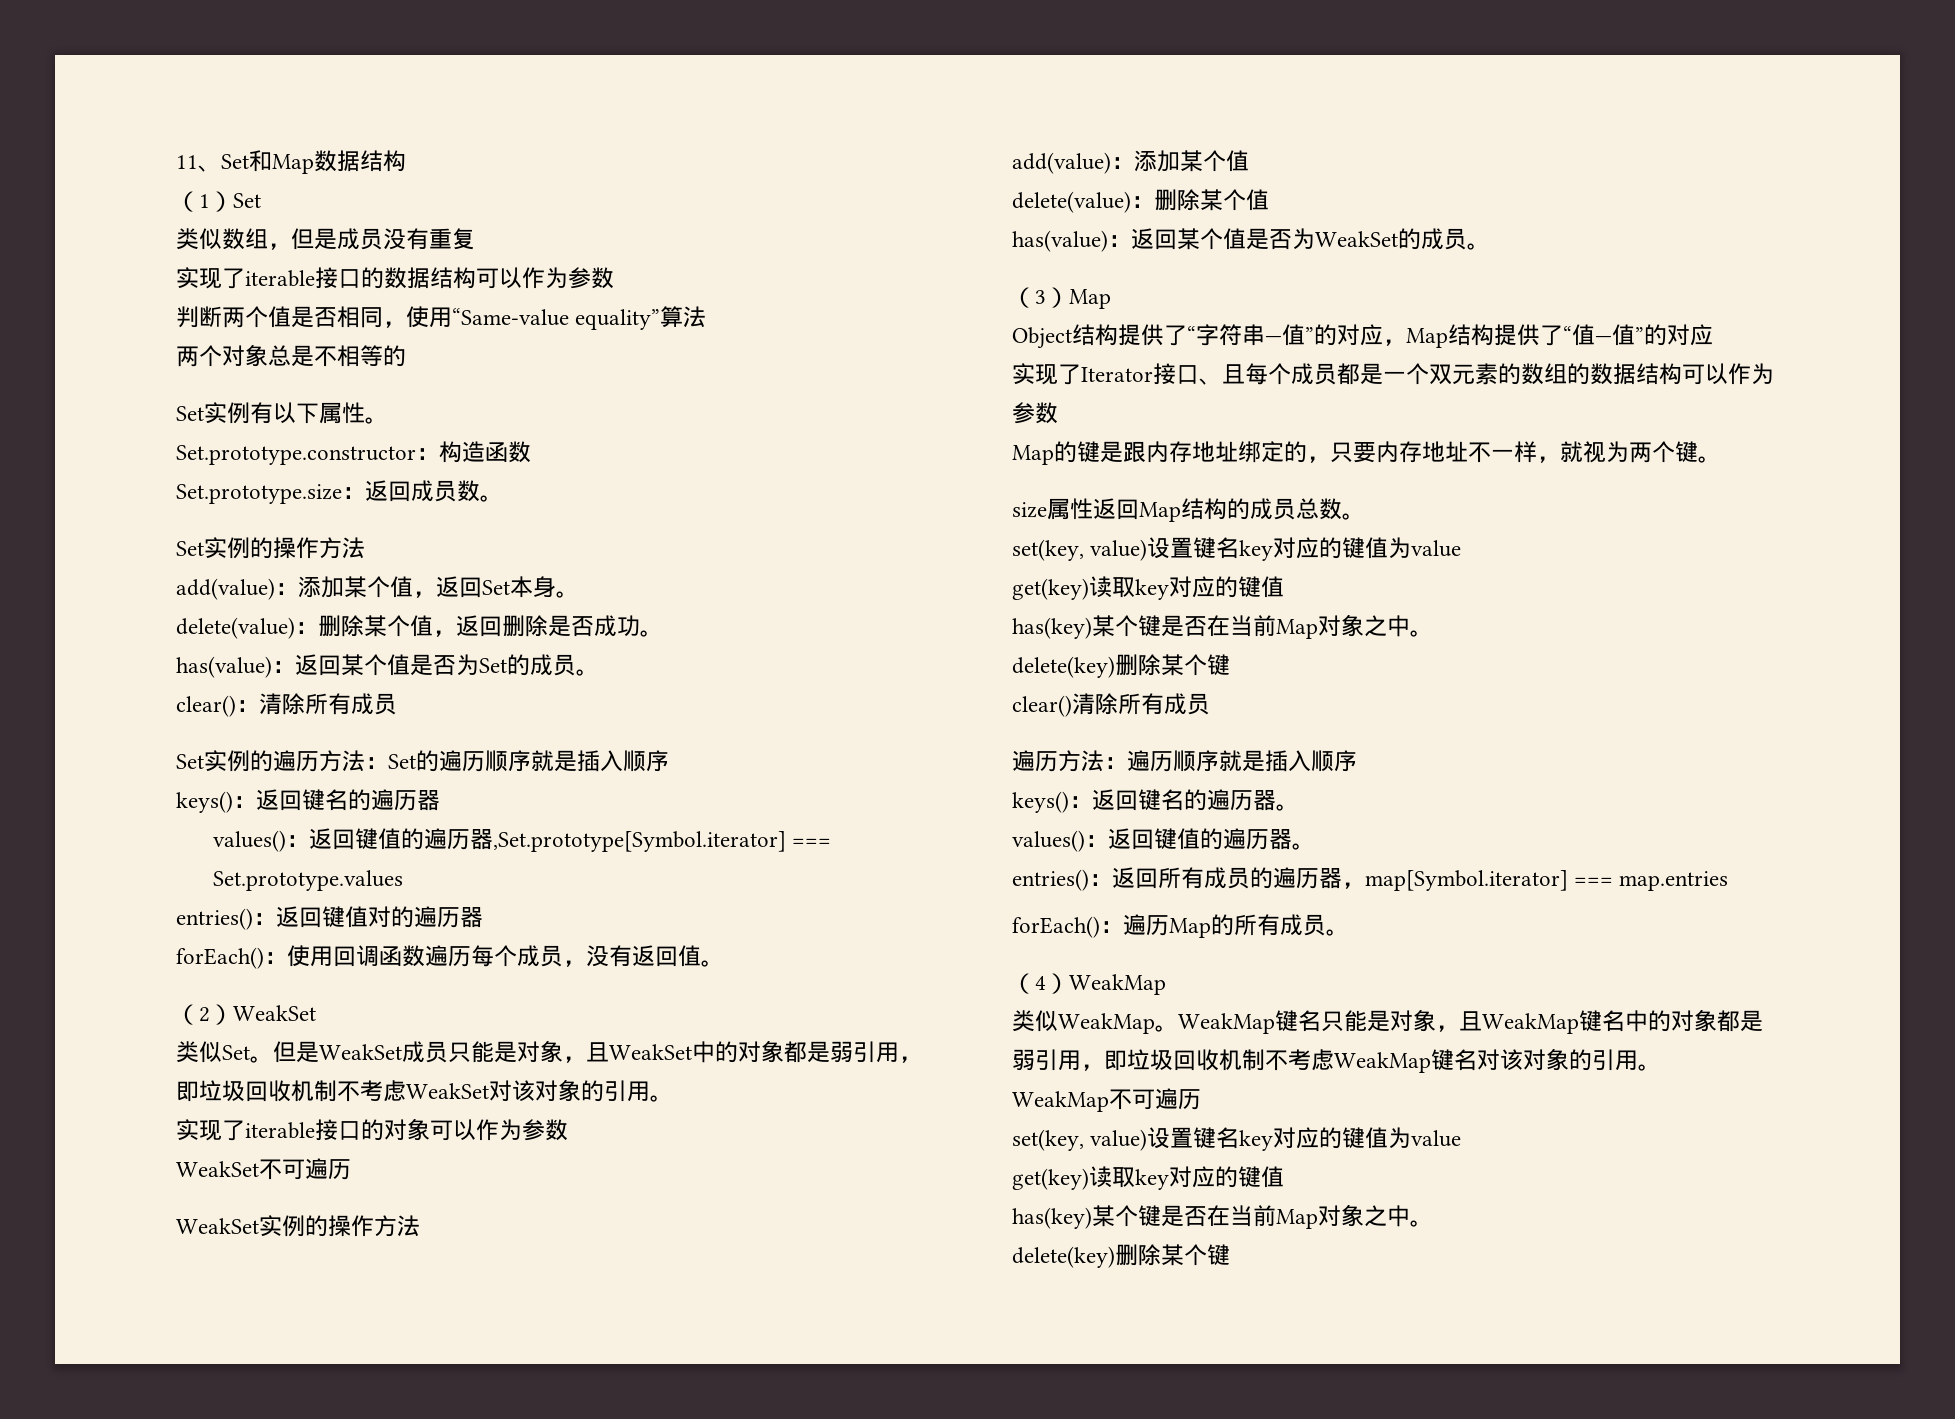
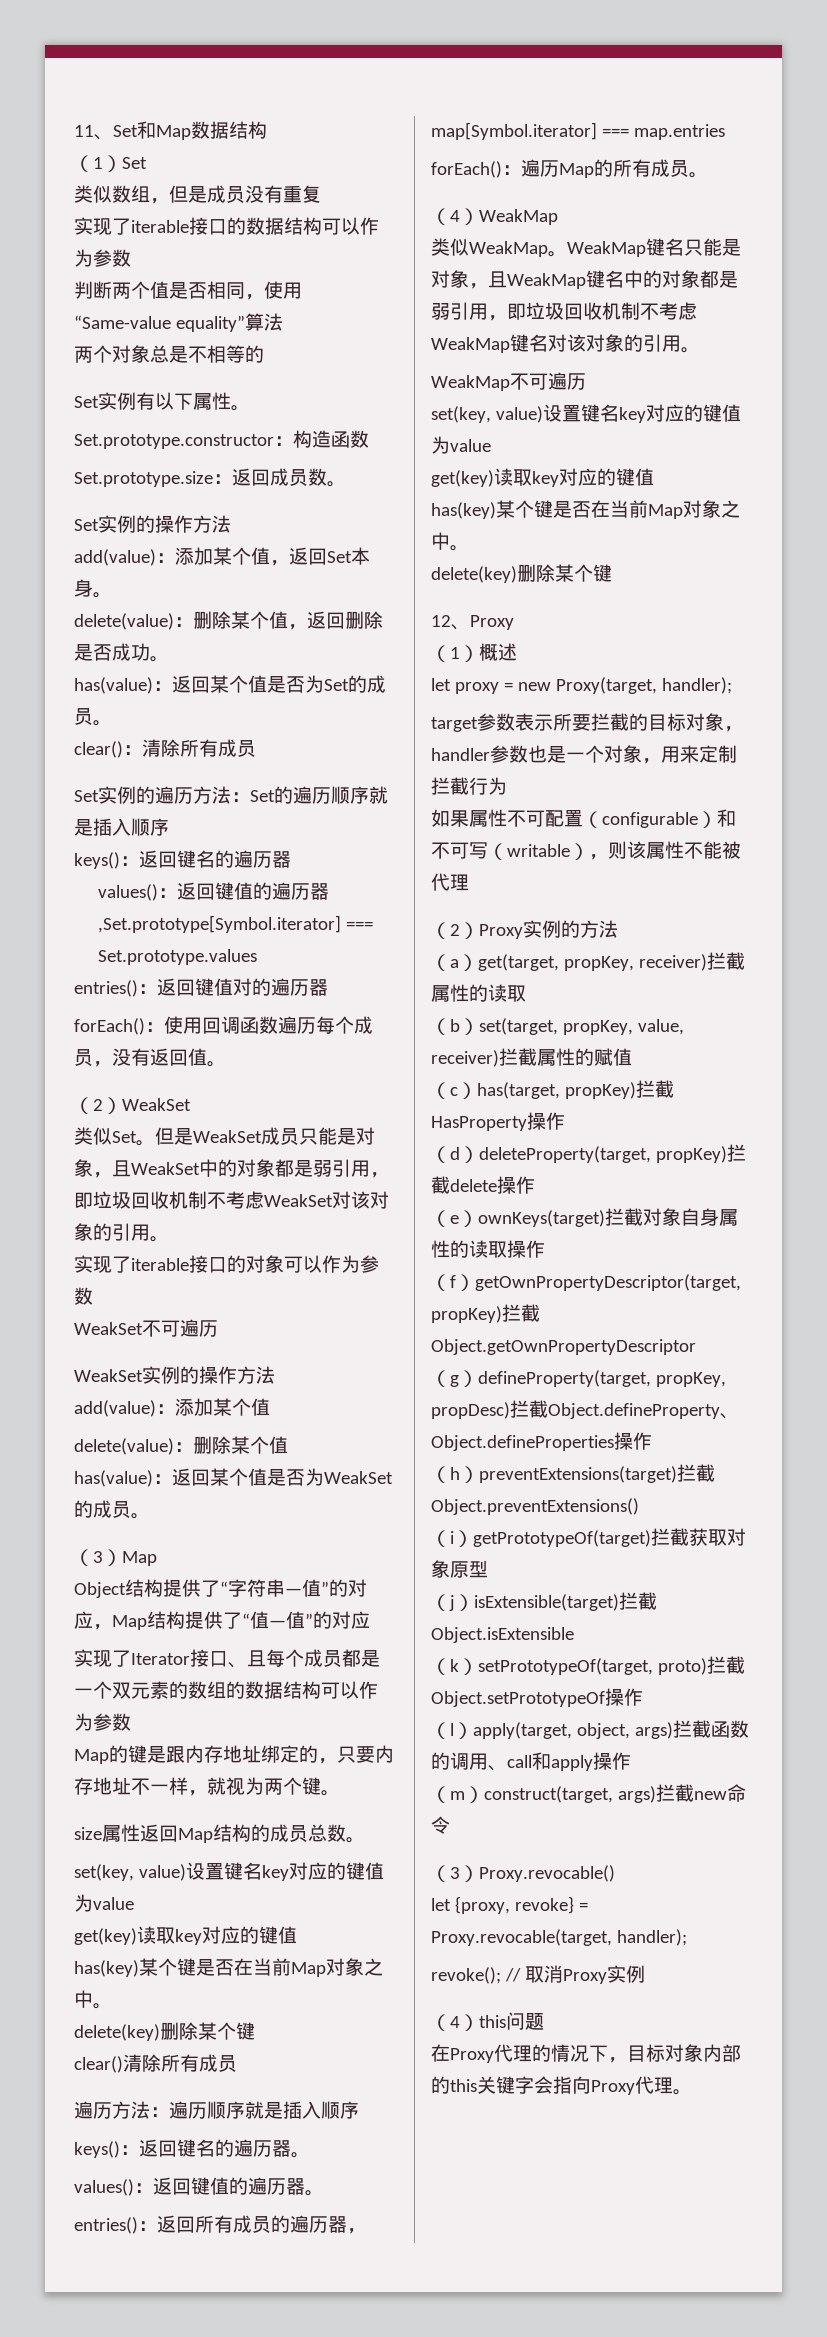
+ 12、Proxy
+ （1）概述
+ let proxy = new Proxy(target, handler);
+ target参数表示所要拦截的目标对象，handler参数也是一个对象，用来定制拦截行为
+ 如果属性不可配置（configurable）和不可写（writable），则该属性不能被代理
+ （2）Proxy实例的方法
+ （a）get(target, propKey, receiver)拦截属性的读取
+ （b）set(target, propKey, value, receiver)拦截属性的赋值
+ （c）has(target, propKey)拦截HasProperty操作
+ （d）deleteProperty(target, propKey)拦截delete操作
+ （e）ownKeys(target)拦截对象自身属性的读取操作
+ （f）getOwnPropertyDescriptor(target, propKey)拦截Object.getOwnPropertyDescriptor
+ （g）defineProperty(target, propKey, propDesc)拦截Object.defineProperty、Object.defineProperties操作
+ （h）preventExtensions(target)拦截Object.preventExtensions()
+ （i）getPrototypeOf(target)拦截获取对象原型
+ （j）isExtensible(target)拦截Object.isExtensible
+ （k）setPrototypeOf(target, proto)拦截Object.setPrototypeOf操作
+ （l）apply(target, object, args)拦截函数的调用、call和apply操作
+ （m）construct(target, args)拦截new命令
+ （3）Proxy.revocable()
+ let {proxy, revoke} = Proxy.revocable(target, handler);
+ revoke(); // 取消Proxy实例
+ （4）this问题
+ 在Proxy代理的情况下，目标对象内部的this关键字会指向Proxy代理。

